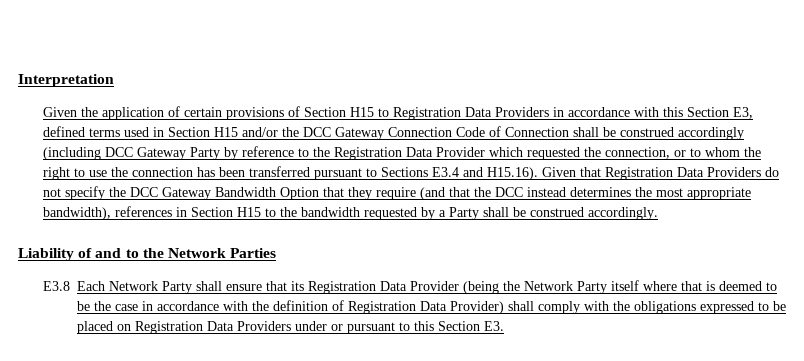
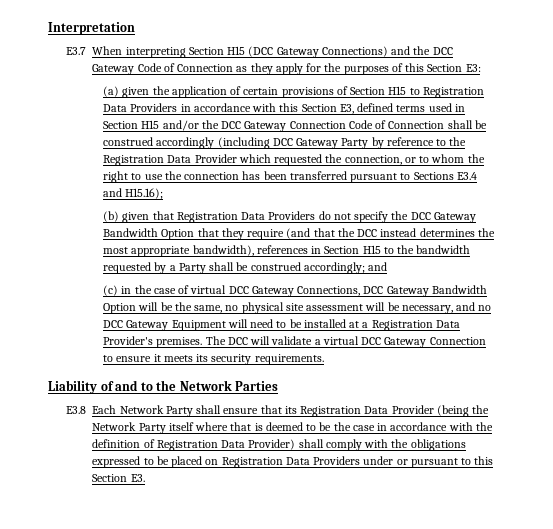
- Given the application of certain provisions of Section H15 to Registration Data Providers in accordance with this Section E3, defined terms used in Section H15 and/or the DCC Gateway Connection Code of Connection shall be construed accordingly (including DCC Gateway Party by reference to the Registration Data Provider which requested the connection, or to whom the right to use the connection has been transferred pursuant to Sections E3.4 and H15.16). Given that Registration Data Providers do not specify the DCC Gateway Bandwidth Option that they require (and that the DCC instead determines the most appropriate bandwidth), references in Section H15 to the bandwidth requested by a Party shall be construed accordingly.
+ E3.7 When interpreting Section H15 (DCC Gateway Connections) and the DCC Gateway Code of Connection as they apply for the purposes of this Section E3:
+ (a) given the application of certain provisions of Section H15 to Registration Data Providers in accordance with this Section E3, defined terms used in Section H15 and/or the DCC Gateway Connection Code of Connection shall be construed accordingly (including DCC Gateway Party by reference to the Registration Data Provider which requested the connection, or to whom the right to use the connection has been transferred pursuant to Sections E3.4 and H15.16);
+ (b) given that Registration Data Providers do not specify the DCC Gateway Bandwidth Option that they require (and that the DCC instead determines the most appropriate bandwidth), references in Section H15 to the bandwidth requested by a Party shall be construed accordingly; and
+ (c) in the case of virtual DCC Gateway Connections, DCC Gateway Bandwidth Option will be the same, no physical site assessment will be necessary, and no DCC Gateway Equipment will need to be installed at a Registration Data Provider's premises. The DCC will validate a virtual DCC Gateway Connection to ensure it meets its security requirements.

